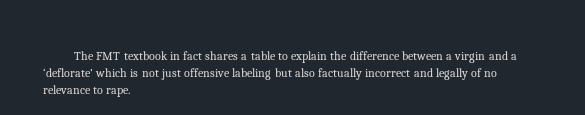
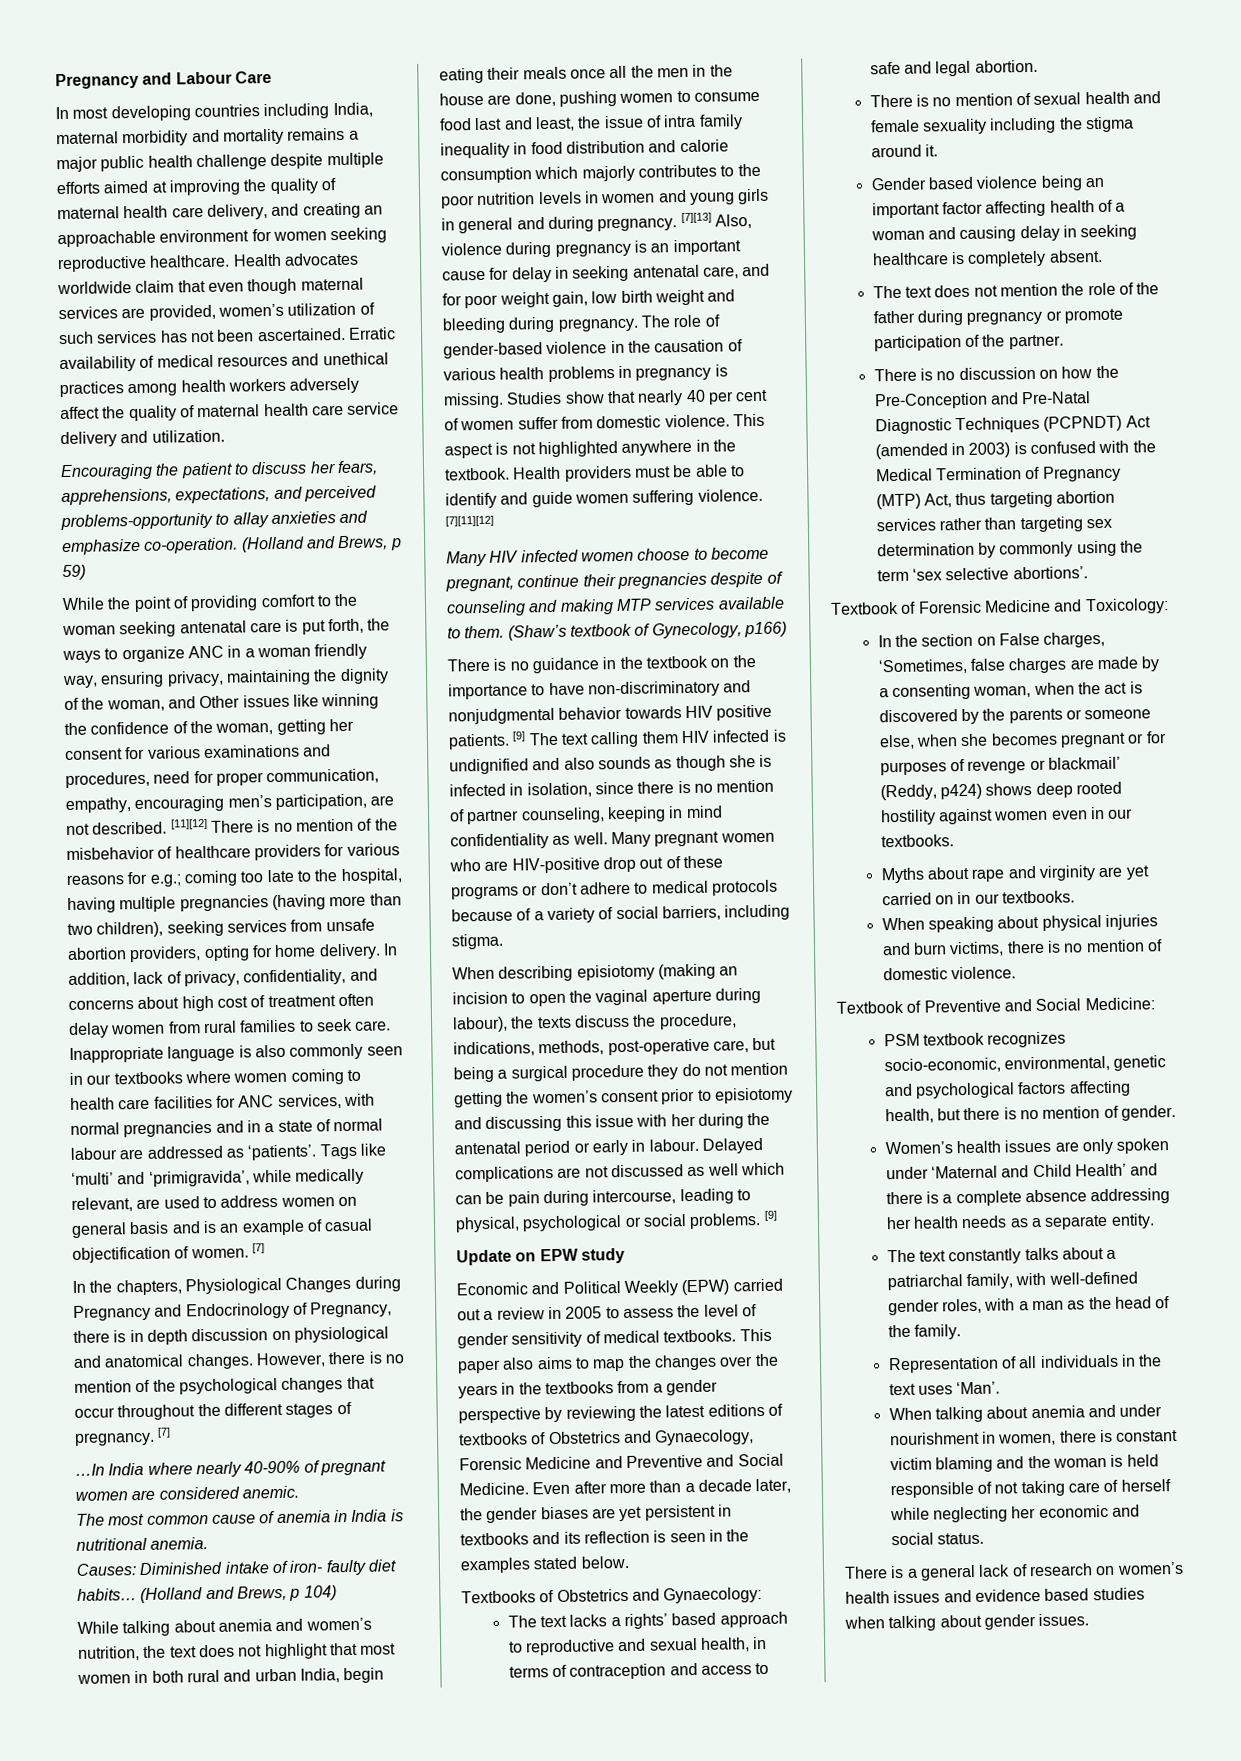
- The FMT textbook in fact shares a table to explain the difference between a virgin and a ‘deflorate’ which is not just offensive labeling but also factually incorrect and legally of no relevance to rape.
+ Pregnancy and Labour Care
+ In most developing countries including India, maternal morbidity and mortality remains a major public health challenge despite multiple efforts aimed at improving the quality of maternal health care delivery, and creating an approachable environment for women seeking reproductive healthcare. Health advocates worldwide claim that even though maternal services are provided, women’s utilization of such services has not been ascertained. Erratic availability of medical resources and unethical practices among health workers adversely affect the quality of maternal health care service delivery and utilization.
+ Encouraging the patient to discuss her fears, apprehensions, expectations, and perceived problems-opportunity to allay anxieties and emphasize co-operation. (Holland and Brews, p 59)
+ While the point of providing comfort to the woman seeking antenatal care is put forth, the ways to organize ANC in a woman friendly way, ensuring privacy, maintaining the dignity of the woman, and Other issues like winning the confidence of the woman, getting her consent for various examinations and procedures, need for proper communication, empathy, encouraging men’s participation, are not described. [11][12] There is no mention of the misbehavior of healthcare providers for various reasons for e.g.; coming too late to the hospital, having multiple pregnancies (having more than two children), seeking services from unsafe abortion providers, opting for home delivery. In addition, lack of privacy, confidentiality, and concerns about high cost of treatment often delay women from rural families to seek care. Inappropriate language is also commonly seen in our textbooks where women coming to health care facilities for ANC services, with normal pregnancies and in a state of normal labour are addressed as ‘patients’. Tags like ‘multi’ and ‘primigravida’, while medically relevant, are used to address women on general basis and is an example of casual objectification of women. [7]
+ In the chapters, Physiological Changes during Pregnancy and Endocrinology of Pregnancy, there is in depth discussion on physiological and anatomical changes. However, there is no mention of the psychological changes that occur throughout the different stages of pregnancy. [7]
+ …In India where nearly 40-90% of pregnant women are considered anemic.
+ The most common cause of anemia in India is nutritional anemia.
+ Causes: Diminished intake of iron- faulty diet habits… (Holland and Brews, p 104)
+ While talking about anemia and women’s nutrition, the text does not highlight that most women in both rural and urban India, begin eating their meals once all the men in the house are done, pushing women to consume food last and least, the issue of intra family inequality in food distribution and calorie consumption which majorly contributes to the poor nutrition levels in women and young girls in general and during pregnancy. [7][13] Also, violence during pregnancy is an important cause for delay in seeking antenatal care, and for poor weight gain, low birth weight and bleeding during pregnancy. The role of gender-based violence in the causation of various health problems in pregnancy is missing. Studies show that nearly 40 per cent of women suffer from domestic violence. This aspect is not highlighted anywhere in the textbook. Health providers must be able to identify and guide women suffering violence. [7][11][12]
+ Many HIV infected women choose to become pregnant, continue their pregnancies despite of counseling and making MTP services available to them. (Shaw’s textbook of Gynecology, p166)
+ There is no guidance in the textbook on the importance to have non-discriminatory and nonjudgmental behavior towards HIV positive patients. [9] The text calling them HIV infected is undignified and also sounds as though she is infected in isolation, since there is no mention of partner counseling, keeping in mind confidentiality as well. Many pregnant women who are HIV-positive drop out of these programs or don’t adhere to medical protocols because of a variety of social barriers, including stigma.
+ When describing episiotomy (making an incision to open the vaginal aperture during labour), the texts discuss the procedure, indications, methods, post-operative care, but being a surgical procedure they do not mention getting the women’s consent prior to episiotomy and discussing this issue with her during the antenatal period or early in labour. Delayed complications are not discussed as well which can be pain during intercourse, leading to physical, psychological or social problems. [9]
+ Update on EPW study
+ Economic and Political Weekly (EPW) carried out a review in 2005 to assess the level of gender sensitivity of medical textbooks. This paper also aims to map the changes over the years in the textbooks from a gender perspective by reviewing the latest editions of textbooks of Obstetrics and Gynaecology, Forensic Medicine and Preventive and Social Medicine. Even after more than a decade later, the gender biases are yet persistent in textbooks and its reflection is seen in the examples stated below.
+ Textbooks of Obstetrics and Gynaecology:
+ The text lacks a rights’ based approach to reproductive and sexual health, in terms of contraception and access to safe and legal abortion.
+ There is no mention of sexual health and female sexuality including the stigma around it.
+ Gender based violence being an important factor affecting health of a woman and causing delay in seeking healthcare is completely absent.
+ The text does not mention the role of the father during pregnancy or promote participation of the partner.
+ There is no discussion on how the Pre-Conception and Pre-Natal Diagnostic Techniques (PCPNDT) Act (amended in 2003) is confused with the Medical Termination of Pregnancy (MTP) Act, thus targeting abortion services rather than targeting sex determination by commonly using the term ‘sex selective abortions’.
+ Textbook of Forensic Medicine and Toxicology:
+ In the section on False charges, ‘Sometimes, false charges are made by a consenting woman, when the act is discovered by the parents or someone else, when she becomes pregnant or for purposes of revenge or blackmail’ (Reddy, p424) shows deep rooted hostility against women even in our textbooks.
+ Myths about rape and virginity are yet carried on in our textbooks.
+ When speaking about physical injuries and burn victims, there is no mention of domestic violence.
+ Textbook of Preventive and Social Medicine:
+ PSM textbook recognizes socio-economic, environmental, genetic and psychological factors affecting health, but there is no mention of gender.
+ Women’s health issues are only spoken under ‘Maternal and Child Health’ and there is a complete absence addressing her health needs as a separate entity.
+ The text constantly talks about a patriarchal family, with well-defined gender roles, with a man as the head of the family.
+ Representation of all individuals in the text uses ‘Man’.
+ When talking about anemia and under nourishment in women, there is constant victim blaming and the woman is held responsible of not taking care of herself while neglecting her economic and social status.
+ There is a general lack of research on women’s health issues and evidence based studies when talking about gender issues.

